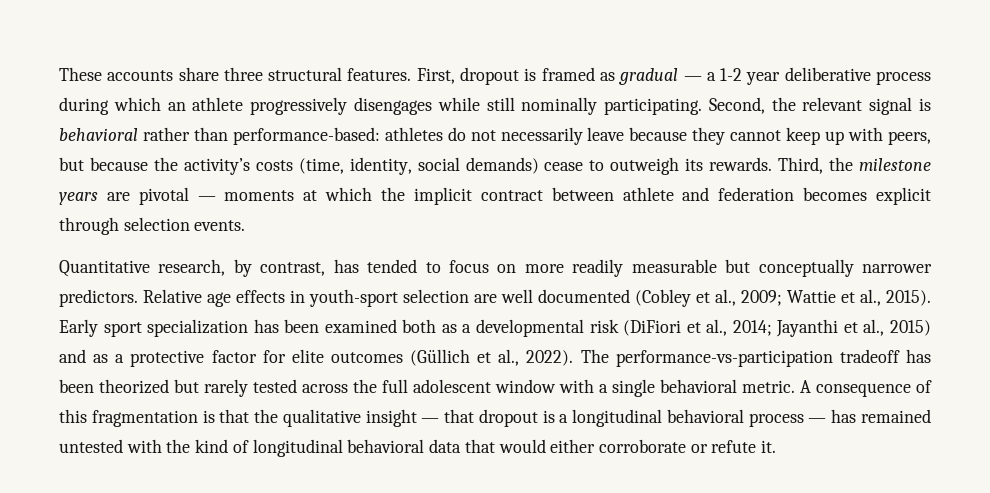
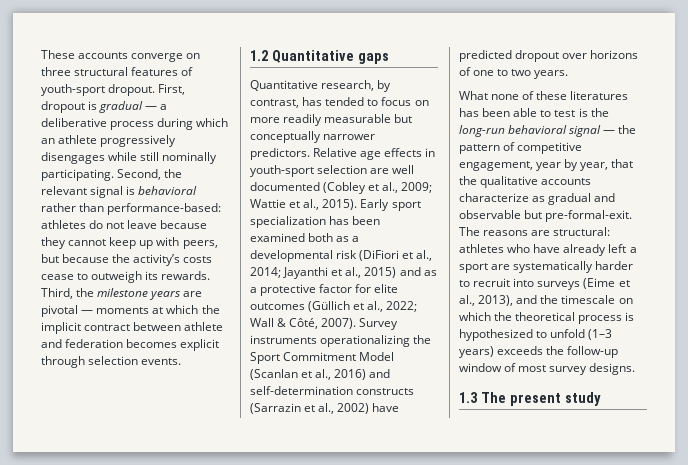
- These accounts share three structural features.
+ These accounts converge on three structural features of youth-sport dropout.
- First, dropout is framed as gradual — a 1-2 year deliberative process during which an athlete progressively disengages while still nominally participating.
+ First, dropout is gradual — a deliberative process during which an athlete progressively disengages while still nominally participating.
- Second, the relevant signal is behavioral rather than performance-based: athletes do not necessarily leave because they cannot keep up with peers, but because the activity’s costs (time, identity, social demands) cease to outweigh its rewards.
+ Second, the relevant signal is behavioral rather than performance-based: athletes do not leave because they cannot keep up with peers, but because the activity’s costs cease to outweigh its rewards.
+ 1.2 Quantitative gaps
- Early sport specialization has been examined both as a developmental risk (DiFiori et al., 2014; Jayanthi et al., 2015) and as a protective factor for elite outcomes (Güllich et al., 2022). The performance-vs-participation tradeoff has been theorized but rarely tested across the full adolescent window with a single behavioral metric. A consequence of this fragmentation is that the qualitative insight — that dropout is a longitudinal behavioral process — has remained untested with the kind of longitudinal behavioral data that would either corroborate or refute it.
+ Early sport specialization has been examined both as a developmental risk (DiFiori et al., 2014; Jayanthi et al., 2015) and as a protective factor for elite outcomes (Güllich et al., 2022; Wall & Côté, 2007). Survey instruments operationalizing the Sport Commitment Model (Scanlan et al., 2016) and self-determination constructs (Sarrazin et al., 2002) have predicted dropout over horizons of one to two years.
+ What none of these literatures has been able to test is the long-run behavioral signal — the pattern of competitive engagement, year by year, that the qualitative accounts characterize as gradual and observable but pre-formal-exit. The reasons are structural: athletes who have already left a sport are systematically harder to recruit into surveys (Eime et al., 2013), and the timescale on which the theoretical process is hypothesized to unfold (1–3 years) exceeds the follow-up window of most survey designs.
+ 1.3 The present study

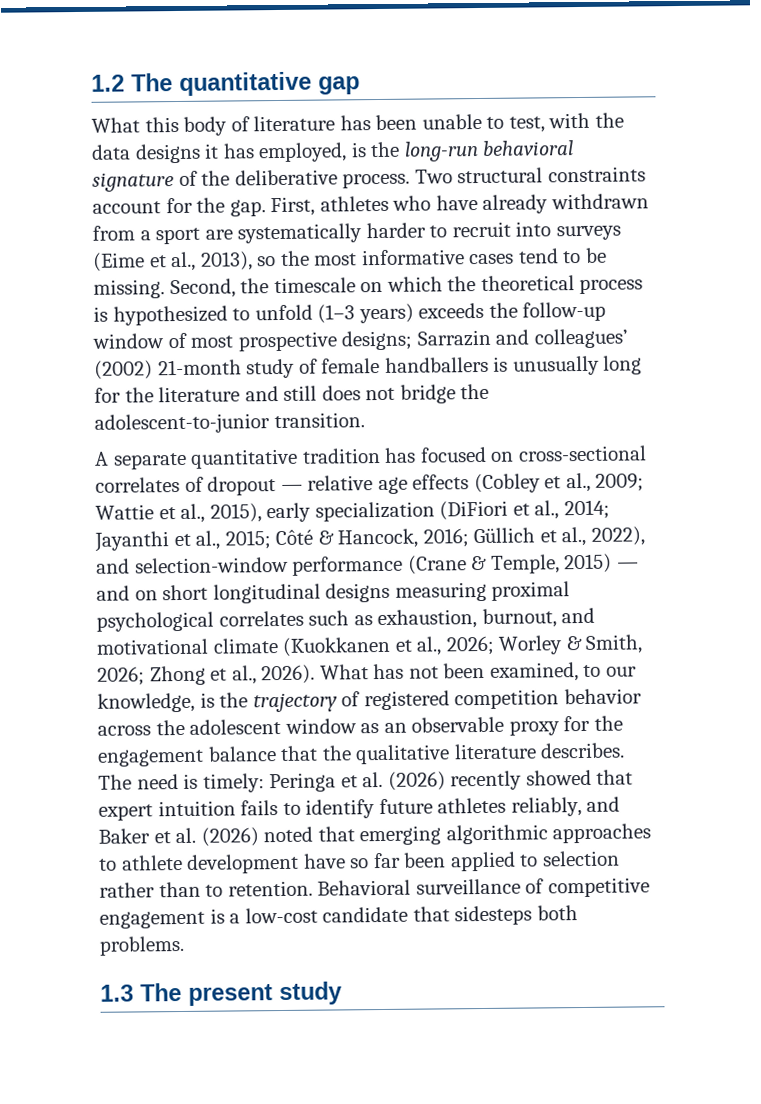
- These accounts converge on three structural features of youth-sport dropout. First, dropout is gradual — a deliberative process during which an athlete progressively disengages while still nominally participating. Second, the relevant signal is behavioral rather than performance-based: athletes do not leave because they cannot keep up with peers, but because the activity’s costs cease to outweigh its rewards. Third, the milestone years are pivotal — moments at which the implicit contract between athlete and federation becomes explicit through selection events.
- 1.2 Quantitative gaps
- Quantitative research, by contrast, has tended to focus on more readily measurable but conceptually narrower predictors. Relative age effects in youth-sport selection are well documented (Cobley et al., 2009; Wattie et al., 2015). Early sport specialization has been examined both as a developmental risk (DiFiori et al., 2014; Jayanthi et al., 2015) and as a protective factor for elite outcomes (Güllich et al., 2022; Wall & Côté, 2007). Survey instruments operationalizing the Sport Commitment Model (Scanlan et al., 2016) and self-determination constructs (Sarrazin et al., 2002) have predicted dropout over horizons of one to two years.
- What none of these literatures has been able to test is the long-run behavioral signal — the pattern of competitive engagement, year by year, that the qualitative accounts characterize as gradual and observable but pre-formal-exit. The reasons are structural: athletes who have already left a sport are systematically harder to recruit into surveys (Eime et al., 2013), and the timescale on which the theoretical process is hypothesized to unfold (1–3 years) exceeds the follow-up window of most survey designs.
+ 1.2 The quantitative gap
+ What this body of literature has been unable to test, with the data designs it has employed, is the long-run behavioral signature of the deliberative process. Two structural constraints account for the gap. First, athletes who have already withdrawn from a sport are systematically harder to recruit into surveys (Eime et al., 2013), so the most informative cases tend to be missing. Second, the timescale on which the theoretical process is hypothesized to unfold (1–3 years) exceeds the follow-up window of most prospective designs; Sarrazin and colleagues’ (2002) 21-month study of female handballers is unusually long for the literature and still does not bridge the adolescent-to-junior transition.
+ A separate quantitative tradition has focused on cross-sectional correlates of dropout — relative age effects (Cobley et al., 2009; Wattie et al., 2015), early specialization (DiFiori et al., 2014; Jayanthi et al., 2015; Côté & Hancock, 2016; Güllich et al., 2022), and selection-window performance (Crane & Temple, 2015) — and on short longitudinal designs measuring proximal psychological correlates such as exhaustion, burnout, and motivational climate (Kuokkanen et al., 2026; Worley & Smith, 2026; Zhong et al., 2026). What has not been examined, to our knowledge, is the trajectory of registered competition behavior across the adolescent window as an observable proxy for the engagement balance that the qualitative literature describes. The need is timely: Peringa et al. (2026) recently showed that expert intuition fails to identify future athletes reliably, and Baker et al. (2026) noted that emerging algorithmic approaches to athlete development have so far been applied to selection rather than to retention. Behavioral surveillance of competitive engagement is a low-cost candidate that sidesteps both problems.

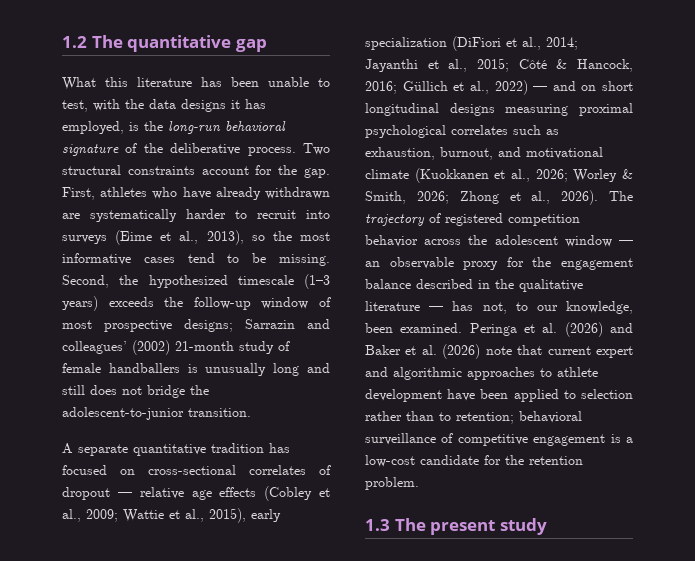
- What this body of literature has been unable to test, with the data designs it has employed, is the long-run behavioral signature of the deliberative process.
+ What this literature has been unable to test, with the data designs it has employed, is the long-run behavioral signature of the deliberative process.
- First, athletes who have already withdrawn from a sport are systematically harder to recruit into surveys (Eime et al., 2013), so the most informative cases tend to be missing.
+ First, athletes who have already withdrawn are systematically harder to recruit into surveys (Eime et al., 2013), so the most informative cases tend to be missing.
- Second, the timescale on which the theoretical process is hypothesized to unfold (1–3 years) exceeds the follow-up window of most prospective designs; Sarrazin and colleagues’ (2002) 21-month study of female handballers is unusually long for the literature and still does not bridge the adolescent-to-junior transition.
+ Second, the hypothesized timescale (1–3 years) exceeds the follow-up window of most prospective designs; Sarrazin and colleagues’ (2002) 21-month study of female handballers is unusually long and still does not bridge the adolescent-to-junior transition.
- Güllich et al., 2022), and selection-window performance (Crane & Temple, 2015) — and on short longitudinal designs measuring proximal psychological correlates such as exhaustion, burnout, and motivational climate (Kuokkanen et al., 2026;
+ Güllich et al., 2022) — and on short longitudinal designs measuring proximal psychological correlates such as exhaustion, burnout, and motivational climate (Kuokkanen et al., 2026;
- What has not been examined, to our knowledge, is the trajectory of registered competition behavior across the adolescent window as an observable proxy for the engagement balance that the qualitative literature describes. The need is timely: Peringa et al. (2026) recently showed that expert intuition fails to identify future athletes reliably, and Baker et al. (2026) noted that emerging algorithmic approaches to athlete development have so far been applied to selection rather than to retention. Behavioral surveillance of competitive engagement is a low-cost candidate that sidesteps both problems.
+ The trajectory of registered competition behavior across the adolescent window — an observable proxy for the engagement balance described in the qualitative literature — has not, to our knowledge, been examined. Peringa et al. (2026) and Baker et al. (2026) note that current expert and algorithmic approaches to athlete development have been applied to selection rather than to retention; behavioral surveillance of competitive engagement is a low-cost candidate for the retention problem.

